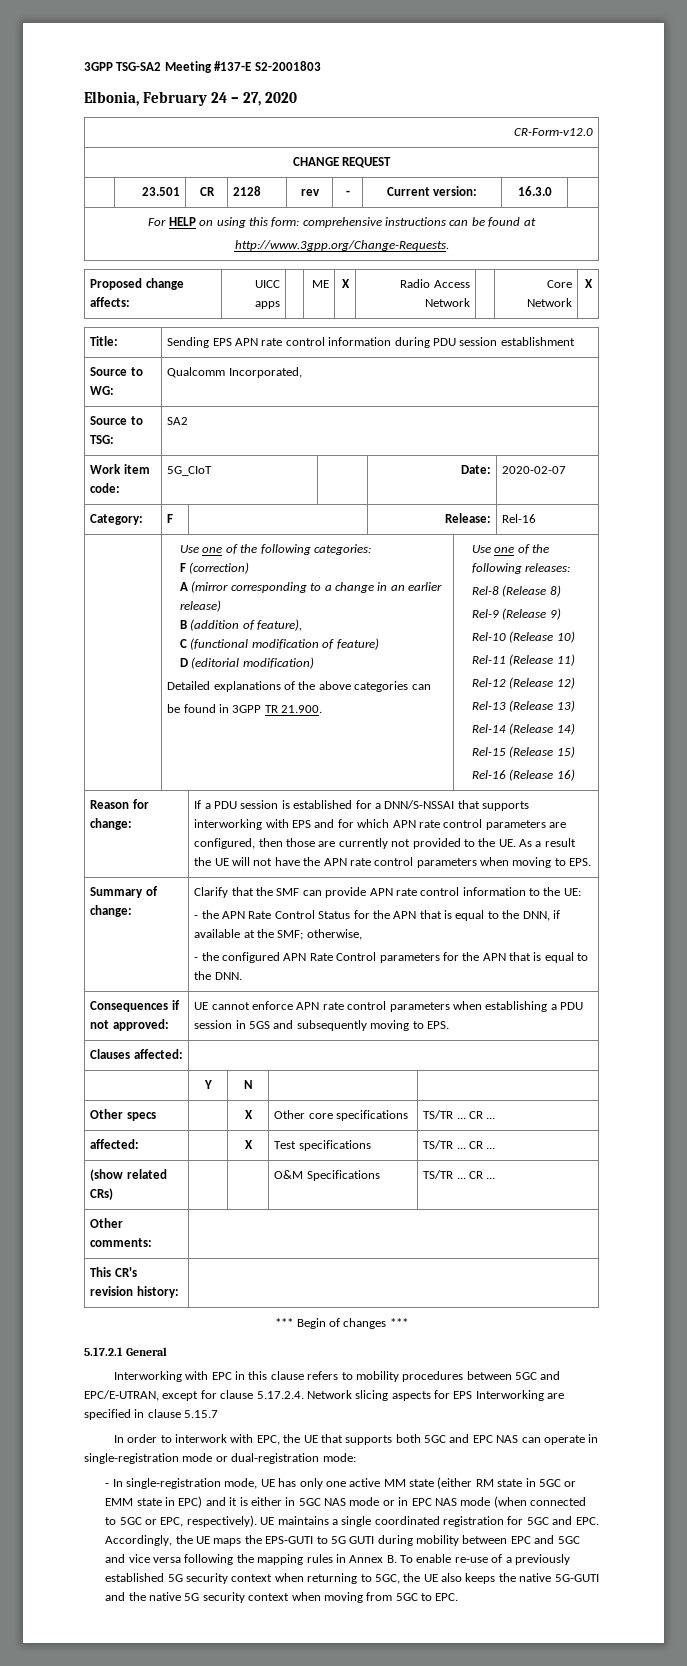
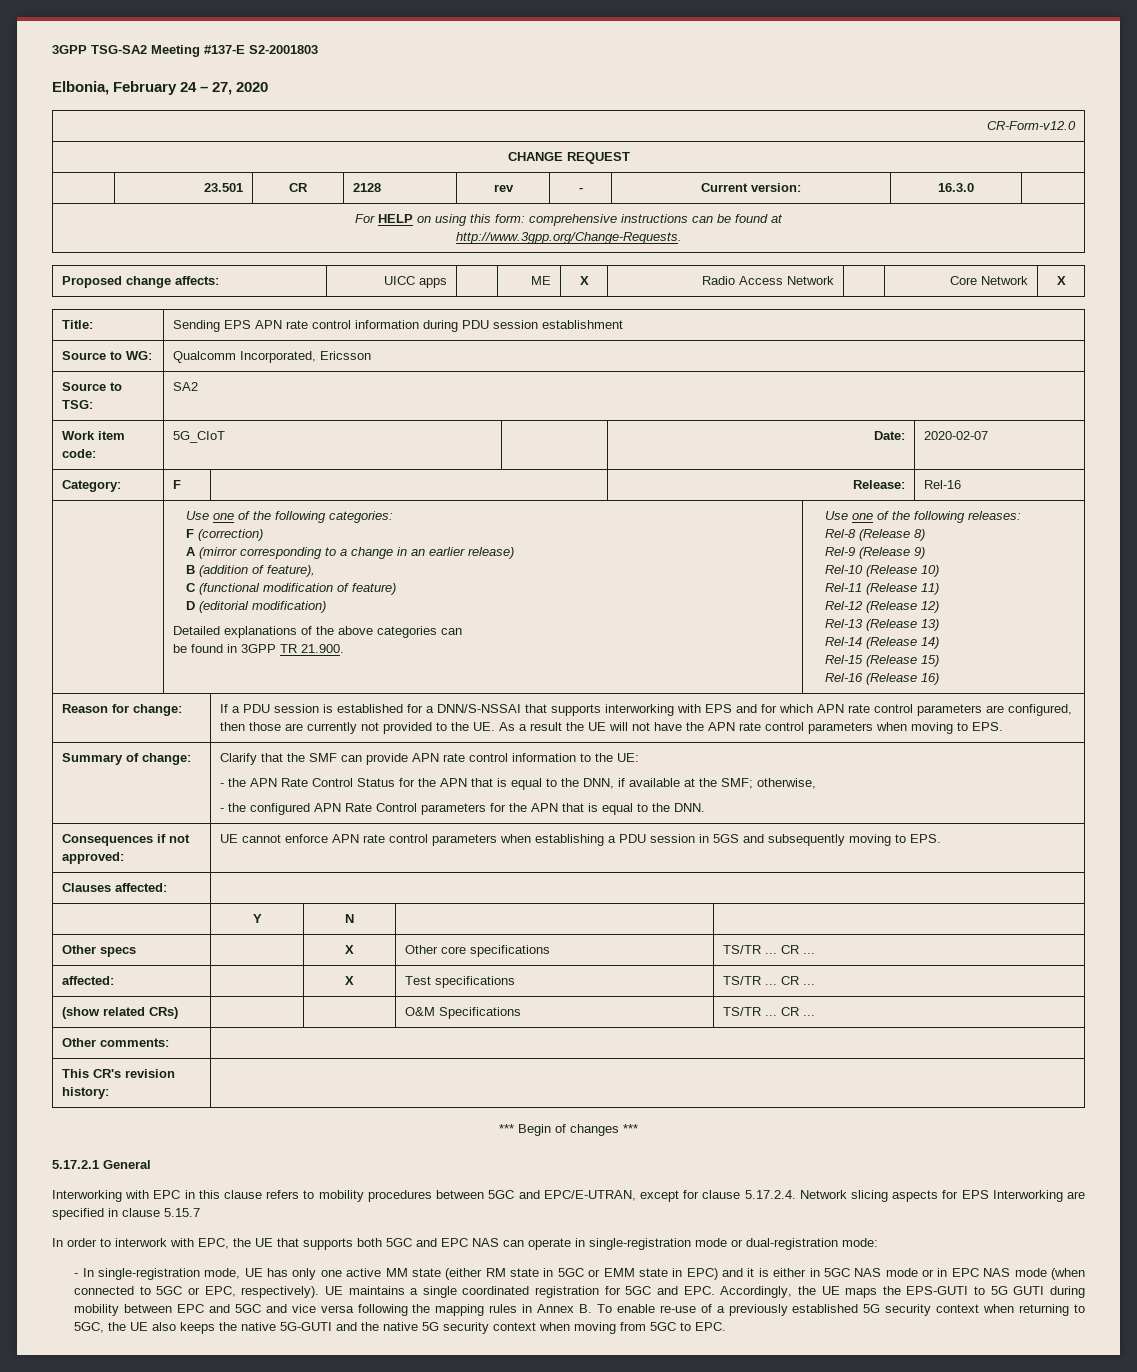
- Source to WG: | Qualcomm Incorporated,
+ Source to WG: | Qualcomm Incorporated, Ericsson

